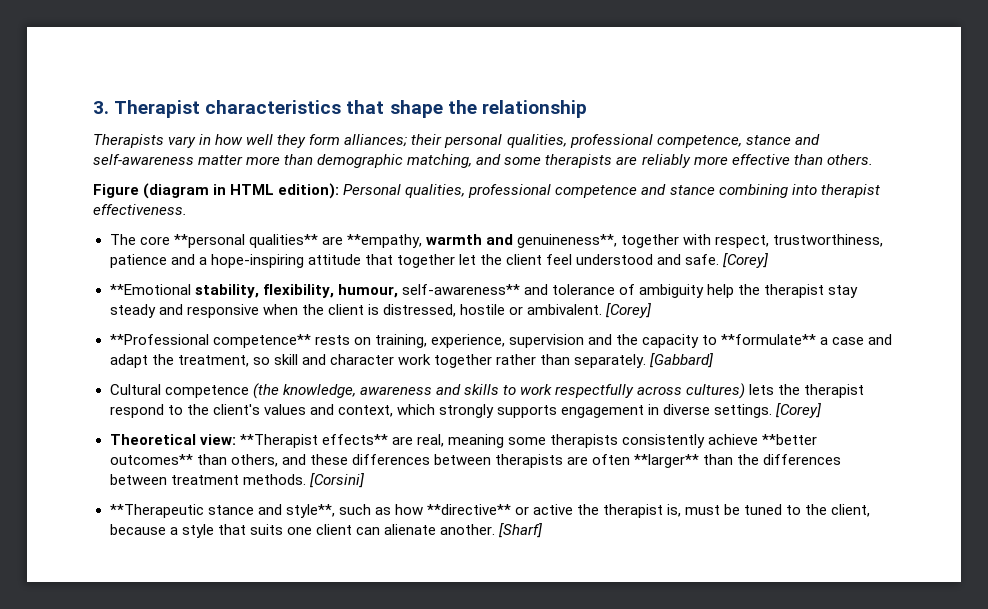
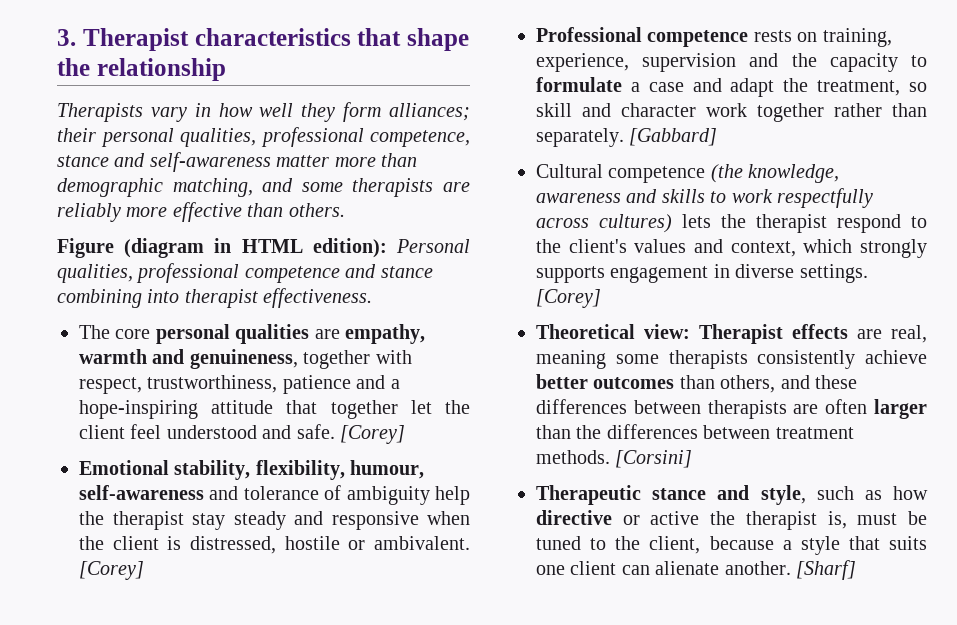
- The core **personal qualities** are **empathy, warmth and genuineness**, together with respect, trustworthiness, patience and a hope-inspiring attitude that together let the client feel understood and safe.
+ The core personal qualities are empathy, warmth and genuineness, together with respect, trustworthiness, patience and a hope-inspiring attitude that together let the client feel understood and safe.
- **Emotional stability, flexibility, humour, self-awareness** and tolerance of ambiguity help the therapist stay steady and responsive when the client is distressed, hostile or ambivalent.
+ Emotional stability, flexibility, humour, self-awareness and tolerance of ambiguity help the therapist stay steady and responsive when the client is distressed, hostile or ambivalent.
- **Professional competence** rests on training, experience, supervision and the capacity to **formulate** a case and adapt the treatment, so skill and character work together rather than separately.
+ Professional competence rests on training, experience, supervision and the capacity to formulate a case and adapt the treatment, so skill and character work together rather than separately.
- Theoretical view: **Therapist effects** are real, meaning some therapists consistently achieve **better outcomes** than others, and these differences between therapists are often **larger** than the differences between treatment methods.
+ Theoretical view: Therapist effects are real, meaning some therapists consistently achieve better outcomes than others, and these differences between therapists are often larger than the differences between treatment methods.
- **Therapeutic stance and style**, such as how **directive** or active the therapist is, must be tuned to the client, because a style that suits one client can alienate another.
+ Therapeutic stance and style, such as how directive or active the therapist is, must be tuned to the client, because a style that suits one client can alienate another.

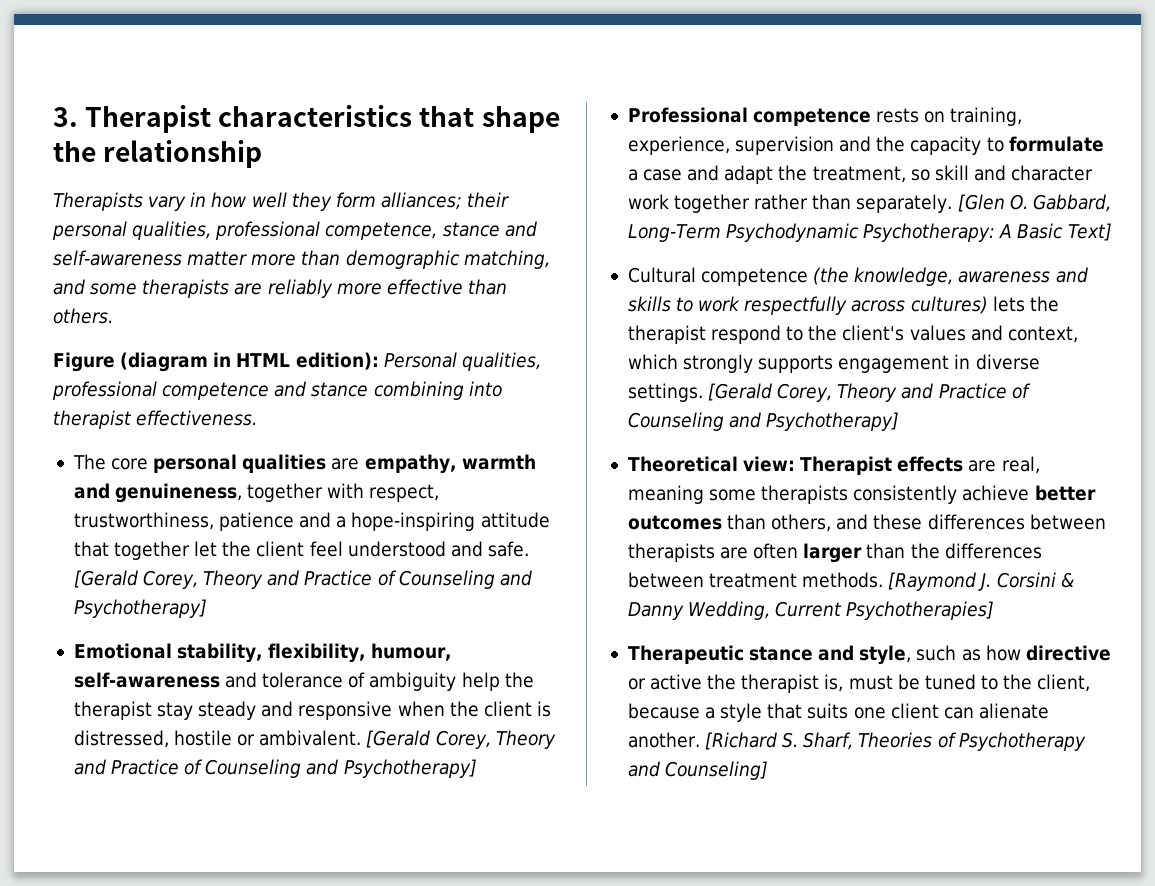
- The core personal qualities are empathy, warmth and genuineness, together with respect, trustworthiness, patience and a hope-inspiring attitude that together let the client feel understood and safe. [Corey]
+ The core personal qualities are empathy, warmth and genuineness, together with respect, trustworthiness, patience and a hope-inspiring attitude that together let the client feel understood and safe. [Gerald Corey, Theory and Practice of Counseling and Psychotherapy]
- Emotional stability, flexibility, humour, self-awareness and tolerance of ambiguity help the therapist stay steady and responsive when the client is distressed, hostile or ambivalent. [Corey]
+ Emotional stability, flexibility, humour, self-awareness and tolerance of ambiguity help the therapist stay steady and responsive when the client is distressed, hostile or ambivalent. [Gerald Corey, Theory and Practice of Counseling and Psychotherapy]
- [Gabbard]
+ [Glen O. Gabbard, Long-Term Psychodynamic Psychotherapy: A Basic Text]
- Cultural competence (the knowledge, awareness and skills to work respectfully across cultures) lets the therapist respond to the client's values and context, which strongly supports engagement in diverse settings. [Corey]
+ Cultural competence (the knowledge, awareness and skills to work respectfully across cultures) lets the therapist respond to the client's values and context, which strongly supports engagement in diverse settings. [Gerald Corey, Theory and Practice of Counseling and Psychotherapy]
- [Corsini]
+ [Raymond J. Corsini & Danny Wedding, Current Psychotherapies]
- [Sharf]
+ [Richard S. Sharf, Theories of Psychotherapy and Counseling]

